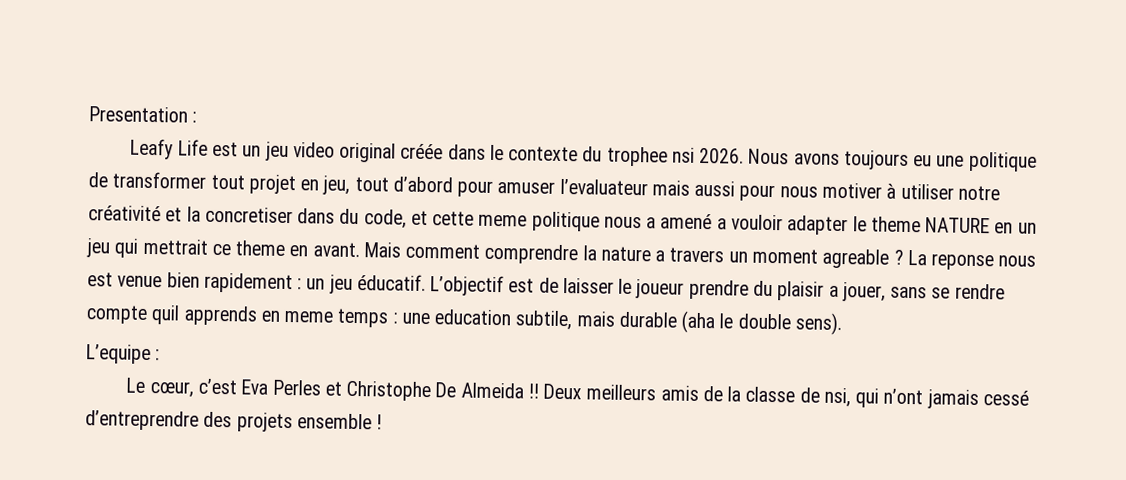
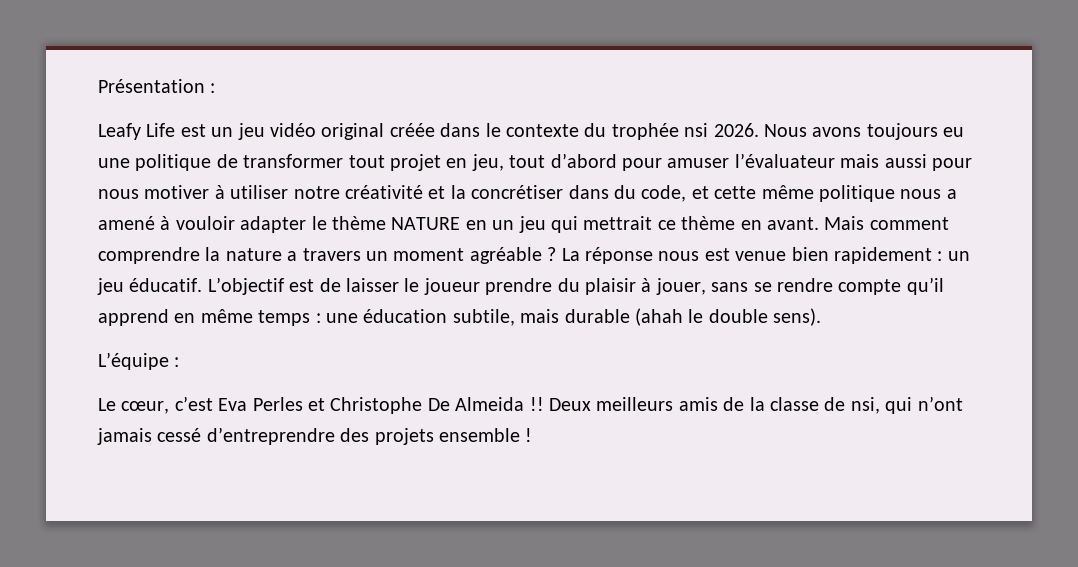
- Presentation :
+ Présentation :
- Leafy Life est un jeu video original créée dans le contexte du trophee nsi 2026.
+ Leafy Life est un jeu vidéo original créée dans le contexte du trophée nsi 2026.
- Nous avons toujours eu une politique de transformer tout projet en jeu, tout d’abord pour amuser l’evaluateur mais aussi pour nous motiver à utiliser notre créativité et la concretiser dans du code, et cette meme politique nous a amené a vouloir adapter le theme NATURE en un jeu qui mettrait ce theme en avant.
+ Nous avons toujours eu une politique de transformer tout projet en jeu, tout d’abord pour amuser l’évaluateur mais aussi pour nous motiver à utiliser notre créativité et la concrétiser dans du code, et cette même politique nous a amené à vouloir adapter le thème NATURE en un jeu qui mettrait ce thème en avant.
- Mais comment comprendre la nature a travers un moment agreable ?
+ Mais comment comprendre la nature a travers un moment agréable ?
- La reponse nous est venue bien rapidement : un jeu éducatif.
+ La réponse nous est venue bien rapidement : un jeu éducatif.
- L’objectif est de laisser le joueur prendre du plaisir a jouer, sans se rendre compte quil apprends en meme temps : une education subtile, mais durable (aha le double sens).
+ L’objectif est de laisser le joueur prendre du plaisir à jouer, sans se rendre compte qu’il apprend en même temps : une éducation subtile, mais durable (ahah le double sens).
- L’equipe :
+ L’équipe :

